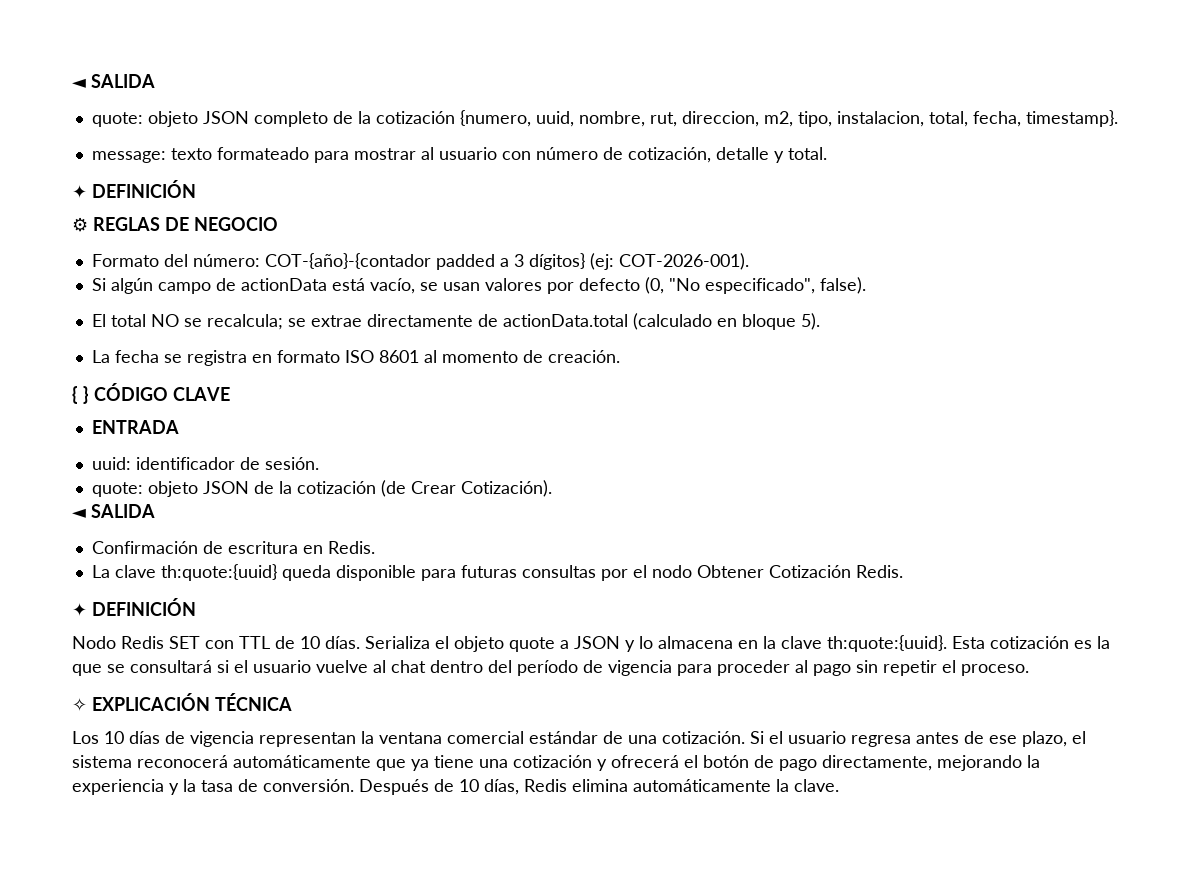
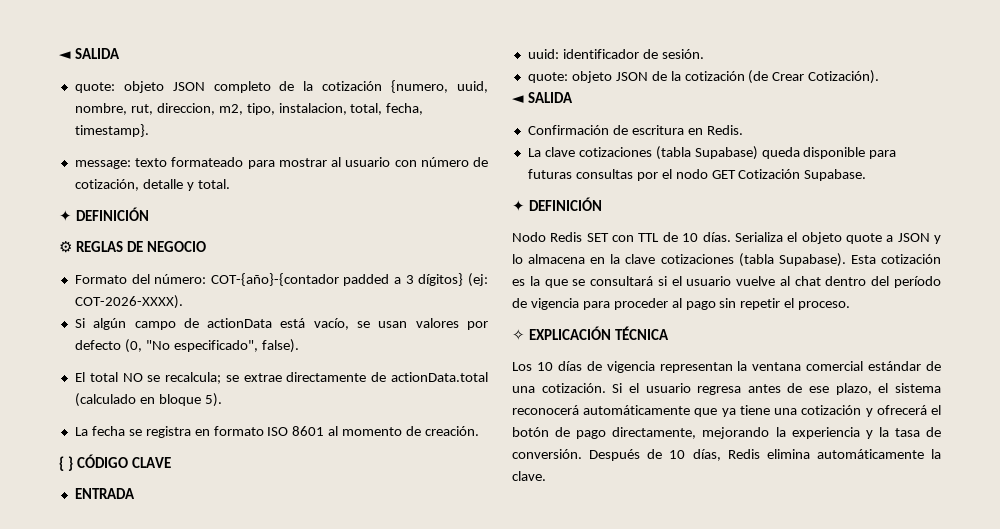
- Formato del número: COT-{año}-{contador padded a 3 dígitos} (ej: COT-2026-001).
+ Formato del número: COT-{año}-{contador padded a 3 dígitos} (ej: COT-2026-XXXX).
- La clave th:quote:{uuid} queda disponible para futuras consultas por el nodo Obtener Cotización Redis.
+ La clave cotizaciones (tabla Supabase) queda disponible para futuras consultas por el nodo GET Cotización Supabase.
- Serializa el objeto quote a JSON y lo almacena en la clave th:quote:{uuid}.
+ Serializa el objeto quote a JSON y lo almacena en la clave cotizaciones (tabla Supabase).

